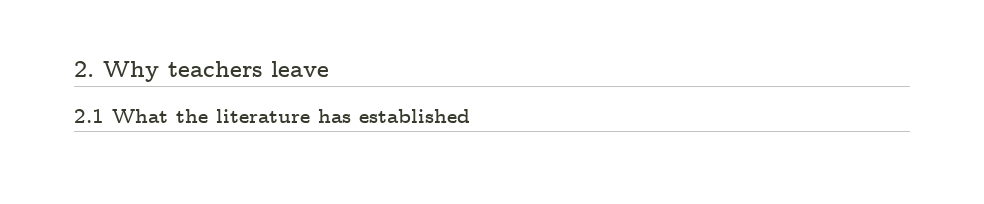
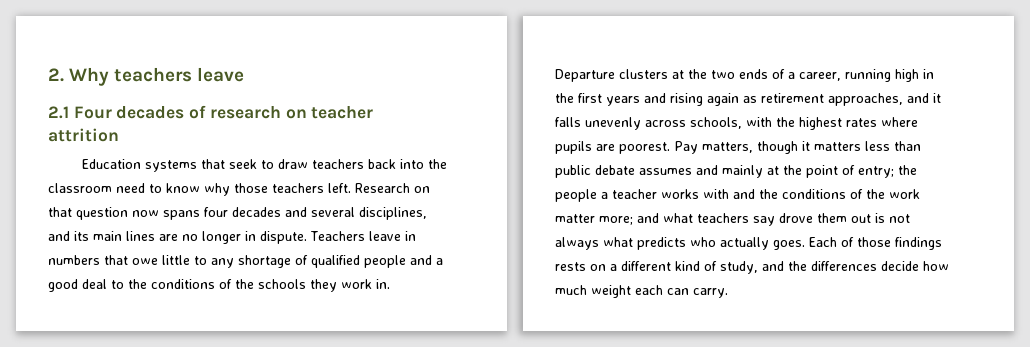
- 2.1 What the literature has established
+ 2.1 Four decades of research on teacher attrition
+ Education systems that seek to draw teachers back into the classroom need to know why those teachers left. Research on that question now spans four decades and several disciplines, and its main lines are no longer in dispute. Teachers leave in numbers that owe little to any shortage of qualified people and a good deal to the conditions of the schools they work in. Departure clusters at the two ends of a career, running high in the first years and rising again as retirement approaches, and it falls unevenly across schools, with the highest rates where pupils are poorest. Pay matters, though it matters less than public debate assumes and mainly at the point of entry; the people a teacher works with and the conditions of the work matter more; and what teachers say drove them out is not always what predicts who actually goes. Each of those findings rests on a different kind of study, and the differences decide how much weight each can carry.

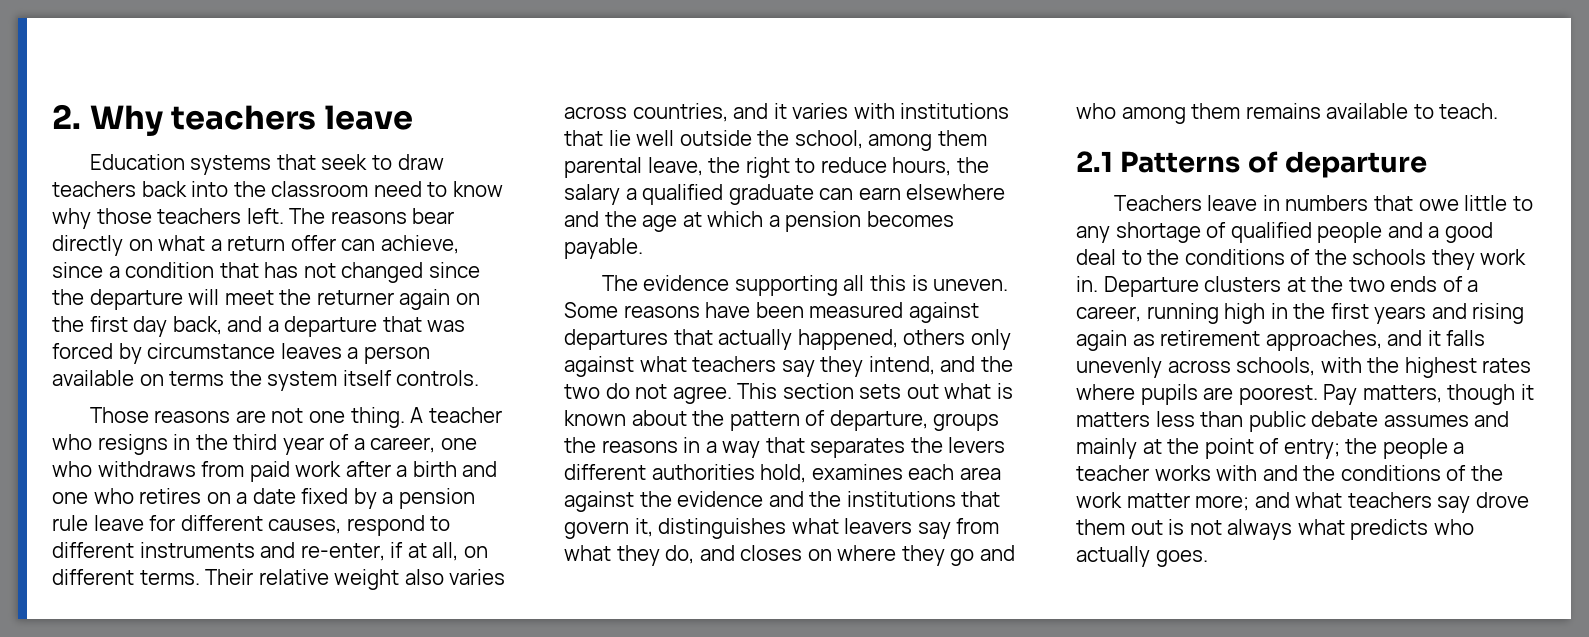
- 2.1 Four decades of research on teacher attrition
- Research on that question now spans four decades and several disciplines, and its main lines are no longer in dispute. Teachers leave in numbers that owe little to any shortage of qualified people and a good deal to the conditions of the schools they work in.
+ The reasons bear directly on what a return offer can achieve, since a condition that has not changed since the departure will meet the returner again on the first day back, and a departure that was forced by circumstance leaves a person available on terms the system itself controls.
+ Those reasons are not one thing. A teacher who resigns in the third year of a career, one who withdraws from paid work after a birth and one who retires on a date fixed by a pension rule leave for different causes, respond to different instruments and re-enter, if at all, on different terms. Their relative weight also varies across countries, and it varies with institutions that lie well outside the school, among them parental leave, the right to reduce hours, the salary a qualified graduate can earn elsewhere and the age at which a pension becomes payable.
+ The evidence supporting all this is uneven. Some reasons have been measured against departures that actually happened, others only against what teachers say they intend, and the two do not agree. This section sets out what is known about the pattern of departure, groups the reasons in a way that separates the levers different authorities hold, examines each area against the evidence and the institutions that govern it, distinguishes what leavers say from what they do, and closes on where they go and who among them remains available to teach.
+ 2.1 Patterns of departure
+ Teachers leave in numbers that owe little to any shortage of qualified people and a good deal to the conditions of the schools they work in.
- Each of those findings rests on a different kind of study, and the differences decide how much weight each can carry.

